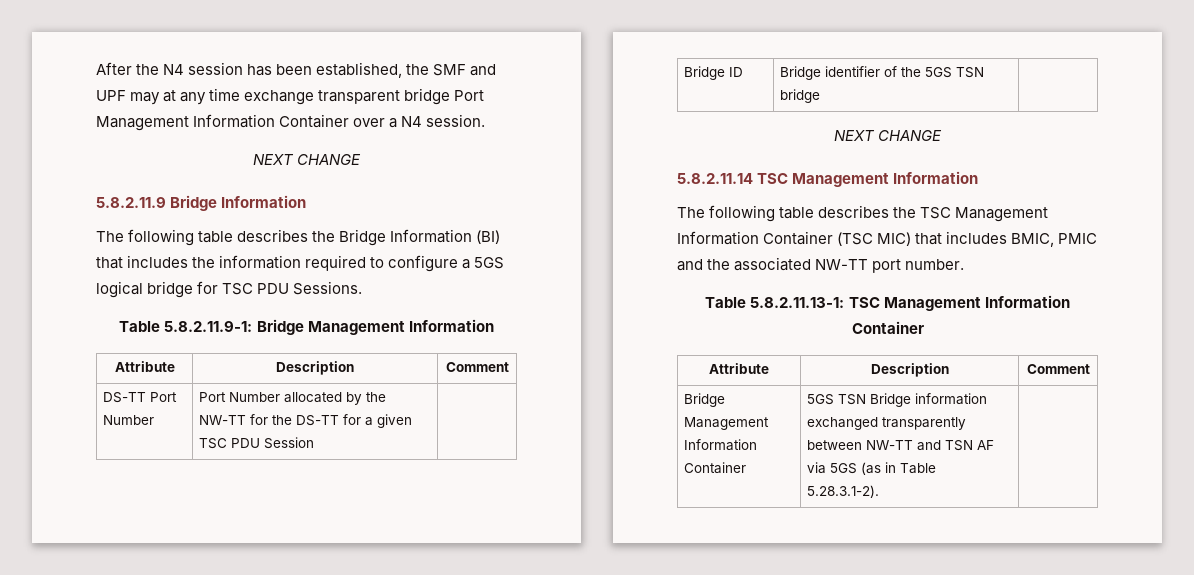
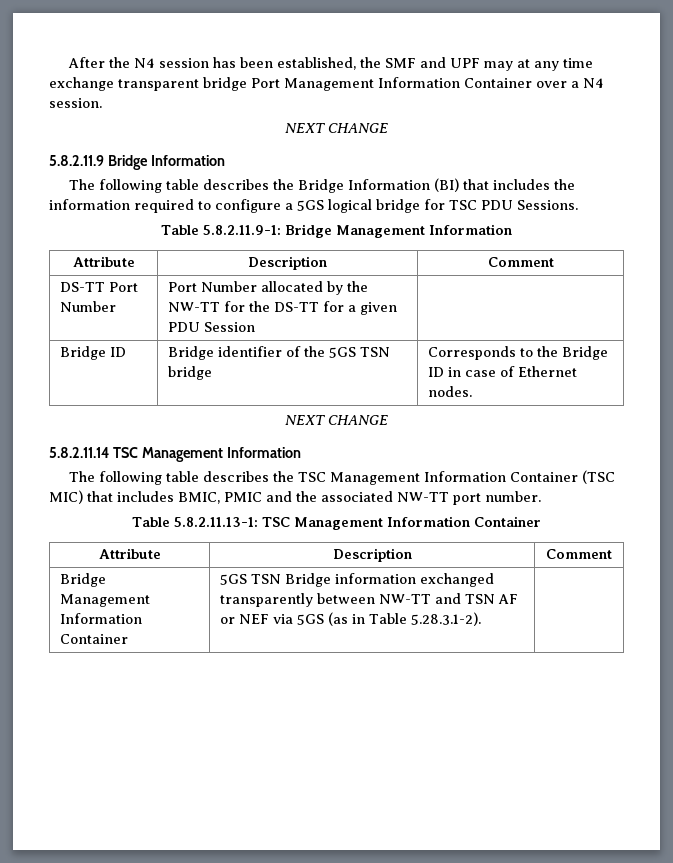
- DS-TT Port Number | Port Number allocated by the NW-TT for the DS-TT for a given TSC PDU Session |
+ DS-TT Port Number | Port Number allocated by the NW-TT for the DS-TT for a given PDU Session |
- Bridge ID | Bridge identifier of the 5GS TSN bridge |
+ Bridge ID | Bridge identifier of the 5GS TSN bridge | Corresponds to the Bridge ID in case of Ethernet nodes.
- Bridge Management Information Container | 5GS TSN Bridge information exchanged transparently between NW-TT and TSN AF via 5GS (as in Table 5.28.3.1-2). |
+ Bridge Management Information Container | 5GS TSN Bridge information exchanged transparently between NW-TT and TSN AF or NEF via 5GS (as in Table 5.28.3.1-2). |

